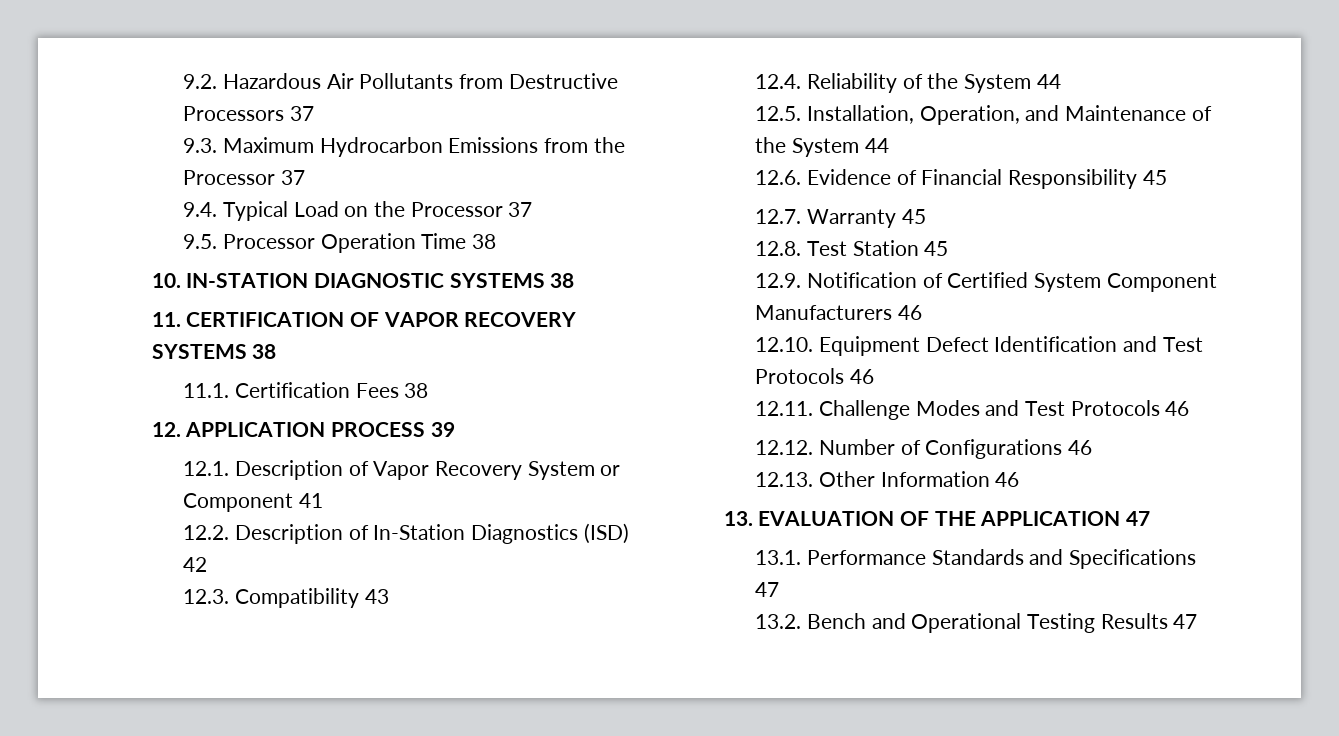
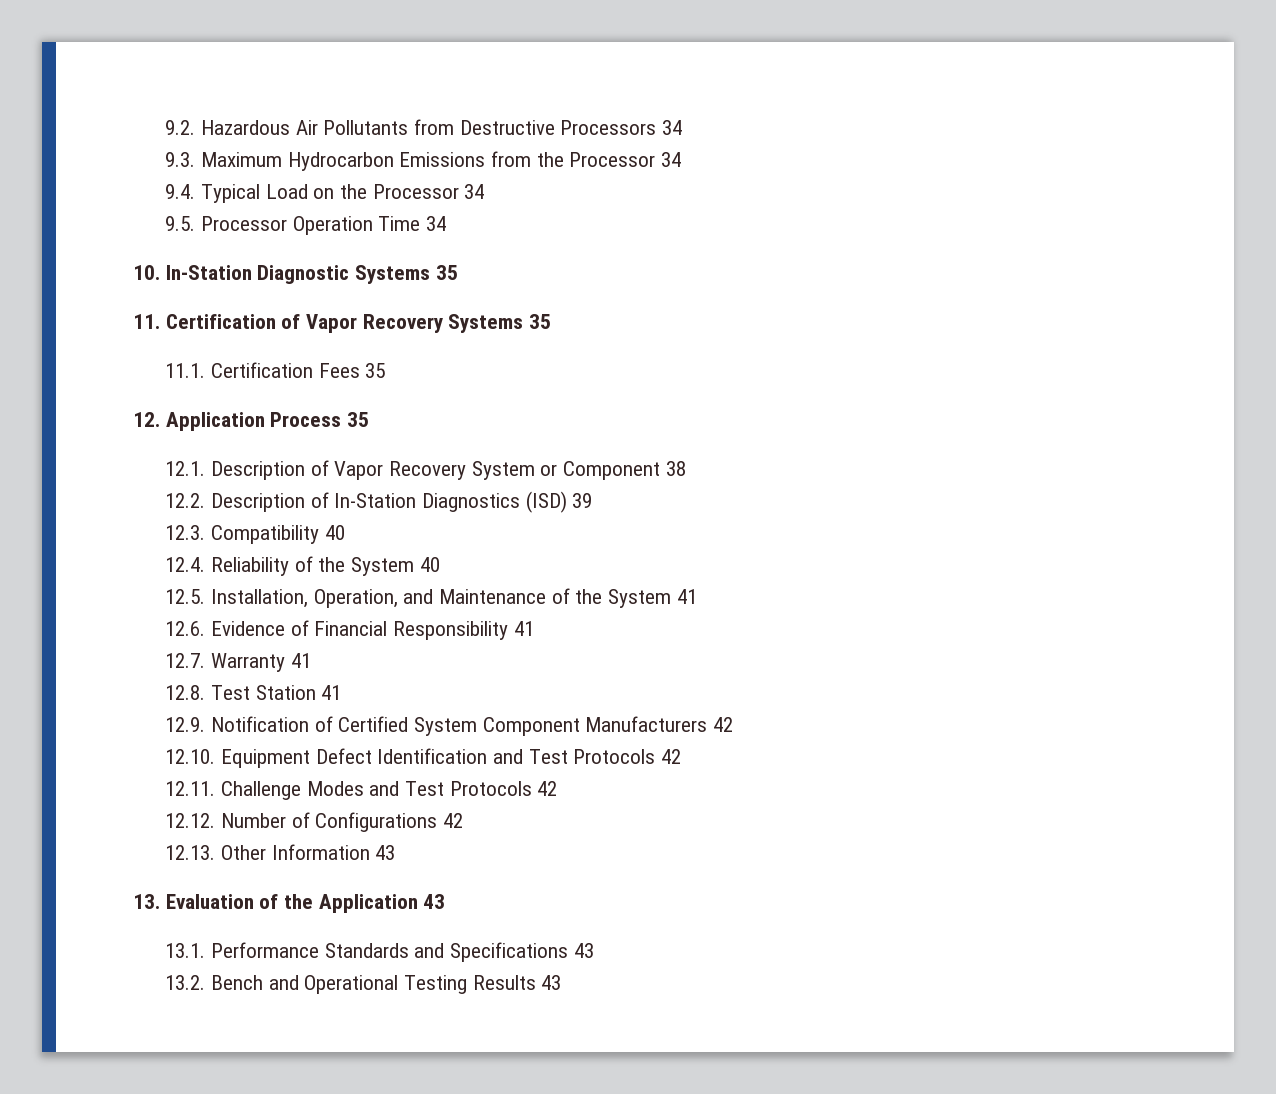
- 9.2. Hazardous Air Pollutants from Destructive Processors 37
+ 9.2. Hazardous Air Pollutants from Destructive Processors 34
- 9.3. Maximum Hydrocarbon Emissions from the Processor 37
+ 9.3. Maximum Hydrocarbon Emissions from the Processor 34
- 9.4. Typical Load on the Processor 37
+ 9.4. Typical Load on the Processor 34
- 9.5. Processor Operation Time 38
+ 9.5. Processor Operation Time 34
- 10. IN-STATION DIAGNOSTIC SYSTEMS 38
- 11. CERTIFICATION OF VAPOR RECOVERY SYSTEMS 38
+ 10. In-Station Diagnostic Systems 35
+ 11. Certification of Vapor Recovery Systems 35
- 11.1. Certification Fees 38
+ 11.1. Certification Fees 35
- 12. APPLICATION PROCESS 39
+ 12. Application Process 35
- 12.1. Description of Vapor Recovery System or Component 41
+ 12.1. Description of Vapor Recovery System or Component 38
- 12.2. Description of In-Station Diagnostics (ISD) 42
+ 12.2. Description of In-Station Diagnostics (ISD) 39
- 12.3. Compatibility 43
+ 12.3. Compatibility 40
- 12.4. Reliability of the System 44
+ 12.4. Reliability of the System 40
- 12.5. Installation, Operation, and Maintenance of the System 44
+ 12.5. Installation, Operation, and Maintenance of the System 41
- 12.6. Evidence of Financial Responsibility 45
+ 12.6. Evidence of Financial Responsibility 41
- 12.7. Warranty 45
+ 12.7. Warranty 41
- 12.8. Test Station 45
+ 12.8. Test Station 41
- 12.9. Notification of Certified System Component Manufacturers 46
+ 12.9. Notification of Certified System Component Manufacturers 42
- 12.10. Equipment Defect Identification and Test Protocols 46
+ 12.10. Equipment Defect Identification and Test Protocols 42
- 12.11. Challenge Modes and Test Protocols 46
+ 12.11. Challenge Modes and Test Protocols 42
- 12.12. Number of Configurations 46
+ 12.12. Number of Configurations 42
- 12.13. Other Information 46
+ 12.13. Other Information 43
- 13. EVALUATION OF THE APPLICATION 47
+ 13. Evaluation of the Application 43
- 13.1. Performance Standards and Specifications 47
+ 13.1. Performance Standards and Specifications 43
- 13.2. Bench and Operational Testing Results 47
+ 13.2. Bench and Operational Testing Results 43

